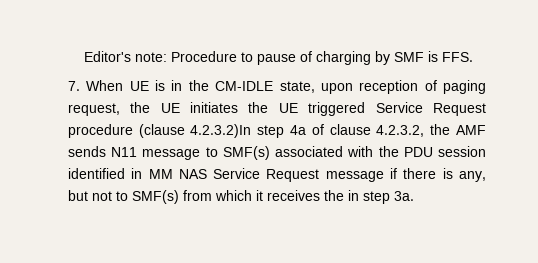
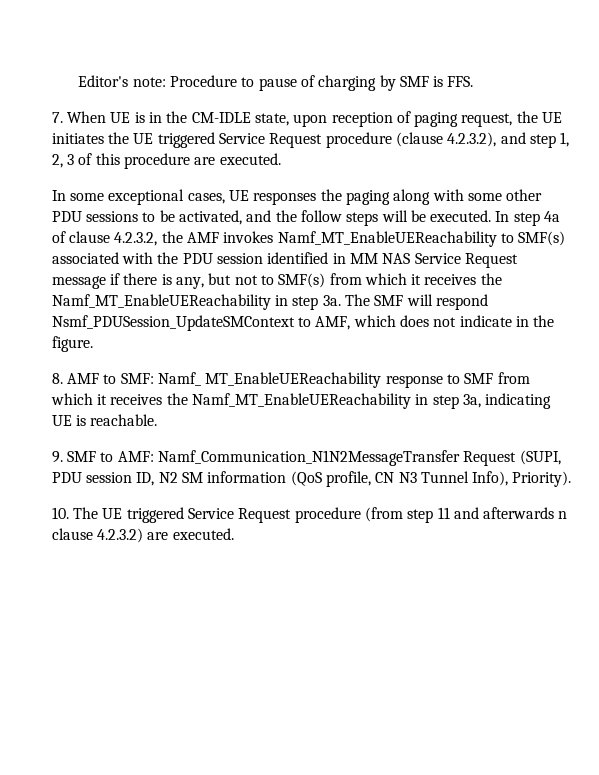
- 7. When UE is in the CM-IDLE state, upon reception of paging request, the UE initiates the UE triggered Service Request procedure (clause 4.2.3.2)In step 4a of clause 4.2.3.2, the AMF sends N11 message to SMF(s) associated with the PDU session identified in MM NAS Service Request message if there is any, but not to SMF(s) from which it receives the in step 3a.
+ 7. When UE is in the CM-IDLE state, upon reception of paging request, the UE initiates the UE triggered Service Request procedure (clause 4.2.3.2), and step 1, 2, 3 of this procedure are executed.
+ In some exceptional cases, UE responses the paging along with some other PDU sessions to be activated, and the follow steps will be executed. In step 4a of clause 4.2.3.2, the AMF invokes Namf_MT_EnableUEReachability to SMF(s) associated with the PDU session identified in MM NAS Service Request message if there is any, but not to SMF(s) from which it receives the Namf_MT_EnableUEReachability in step 3a.
+ The SMF will respond Nsmf_PDUSession_UpdateSMContext to AMF, which does not indicate in the figure.
+ 8. AMF to SMF: Namf_ MT_EnableUEReachability response to SMF from which it receives the Namf_MT_EnableUEReachability in step 3a, indicating UE is reachable.
+ 9. SMF to AMF: Namf_Communication_N1N2MessageTransfer Request (SUPI, PDU session ID, N2 SM information (QoS profile, CN N3 Tunnel Info), Priority).
+ 10. The UE triggered Service Request procedure (from step 11 and afterwards n clause 4.2.3.2) are executed.

